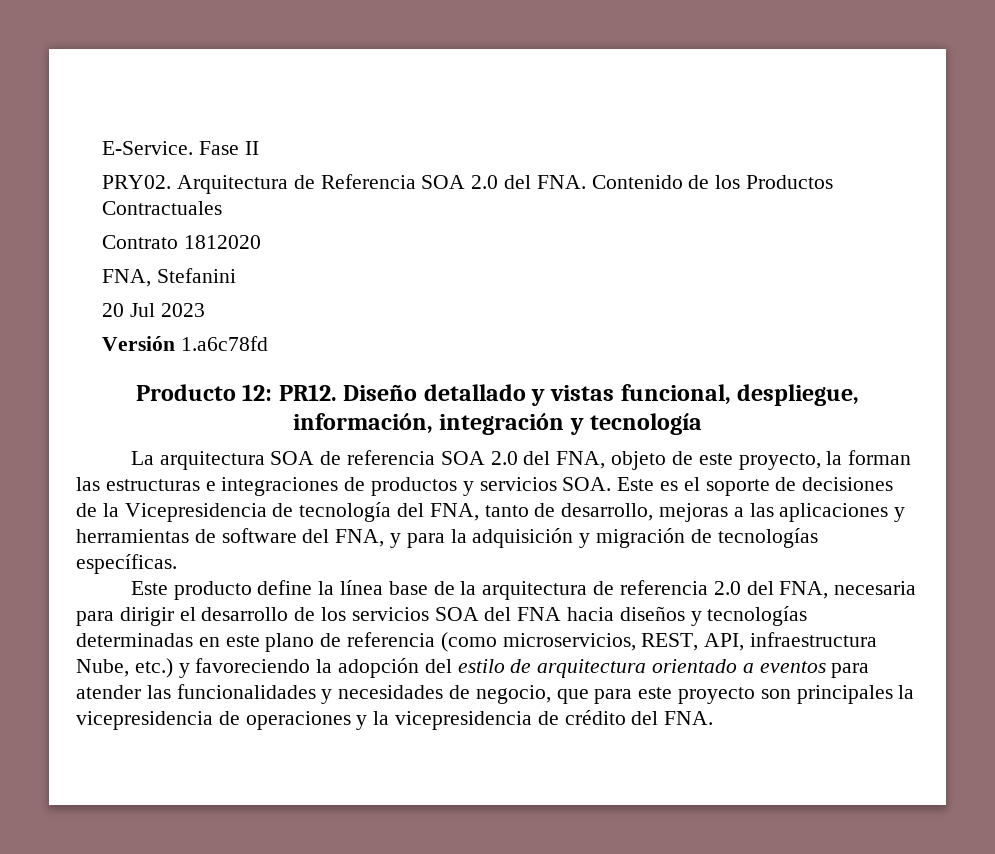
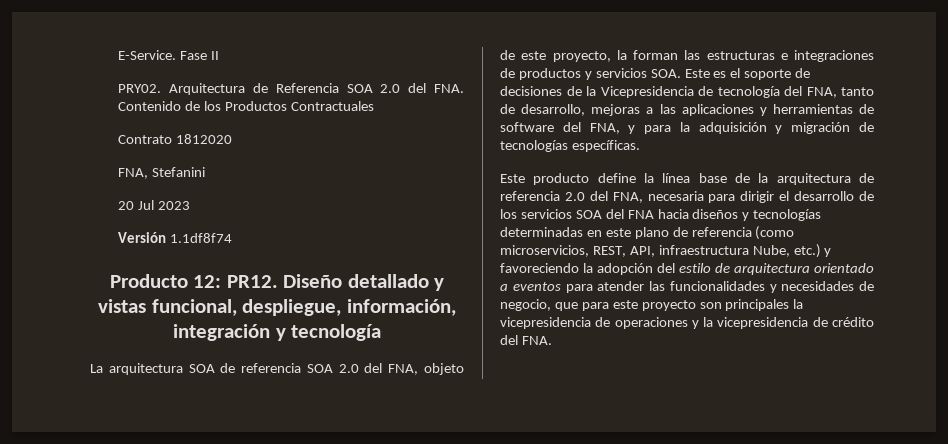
- Versión 1.a6c78fd
+ Versión 1.1df8f74

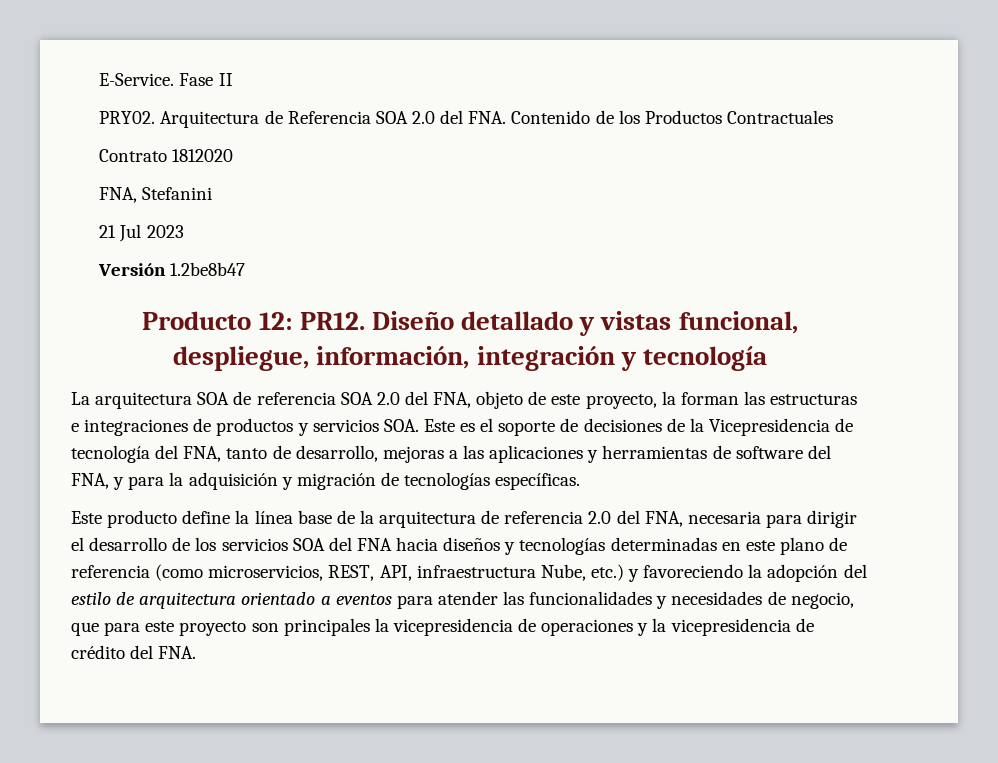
- 20 Jul 2023
+ 21 Jul 2023
- Versión 1.1df8f74
+ Versión 1.2be8b47

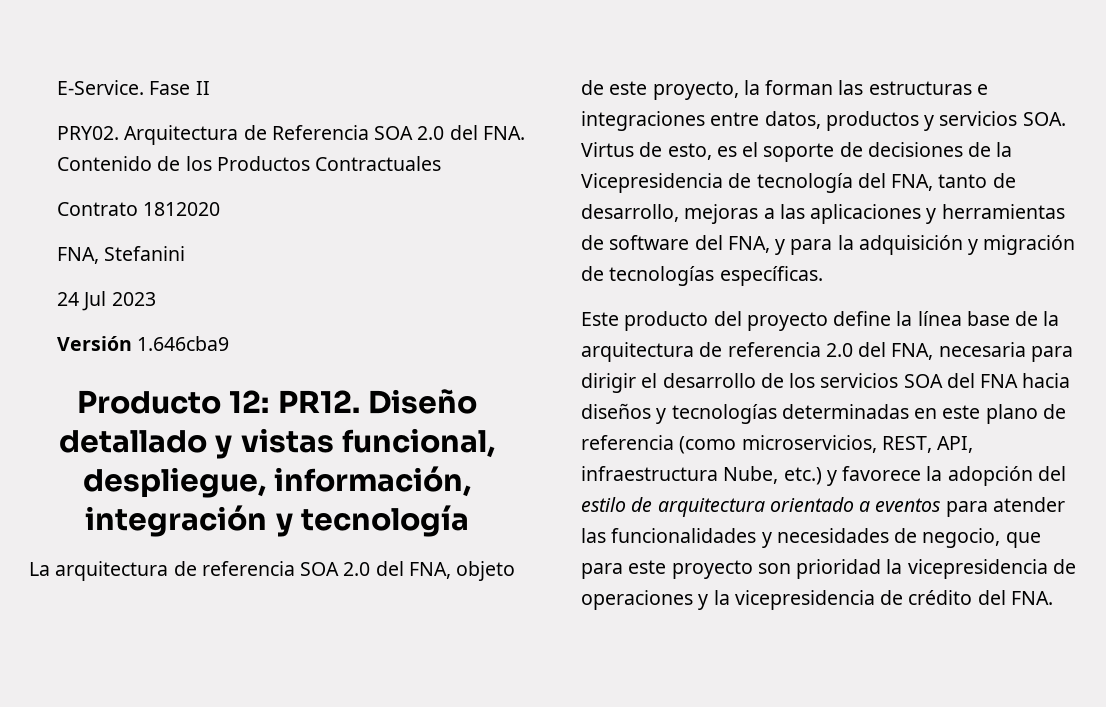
- 21 Jul 2023
+ 24 Jul 2023
- Versión 1.2be8b47
+ Versión 1.646cba9
- La arquitectura SOA de referencia SOA 2.0 del FNA, objeto de este proyecto, la forman las estructuras e integraciones de productos y servicios SOA. Este es el soporte de decisiones de la Vicepresidencia de tecnología del FNA, tanto de desarrollo, mejoras a las aplicaciones y herramientas de software del FNA, y para la adquisición y migración de tecnologías específicas.
+ La arquitectura de referencia SOA 2.0 del FNA, objeto de este proyecto, la forman las estructuras e integraciones entre datos, productos y servicios SOA. Virtus de esto, es el soporte de decisiones de la Vicepresidencia de tecnología del FNA, tanto de desarrollo, mejoras a las aplicaciones y herramientas de software del FNA, y para la adquisición y migración de tecnologías específicas.
- Este producto define la línea base de la arquitectura de referencia 2.0 del FNA, necesaria para dirigir el desarrollo de los servicios SOA del FNA hacia diseños y tecnologías determinadas en este plano de referencia (como microservicios, REST, API, infraestructura Nube, etc.) y favoreciendo la adopción del estilo de arquitectura orientado a eventos para atender las funcionalidades y necesidades de negocio, que para este proyecto son principales la vicepresidencia de operaciones y la vicepresidencia de crédito del FNA.
+ Este producto del proyecto define la línea base de la arquitectura de referencia 2.0 del FNA, necesaria para dirigir el desarrollo de los servicios SOA del FNA hacia diseños y tecnologías determinadas en este plano de referencia (como microservicios, REST, API, infraestructura Nube, etc.) y favorece la adopción del estilo de arquitectura orientado a eventos para atender las funcionalidades y necesidades de negocio, que para este proyecto son prioridad la vicepresidencia de operaciones y la vicepresidencia de crédito del FNA.

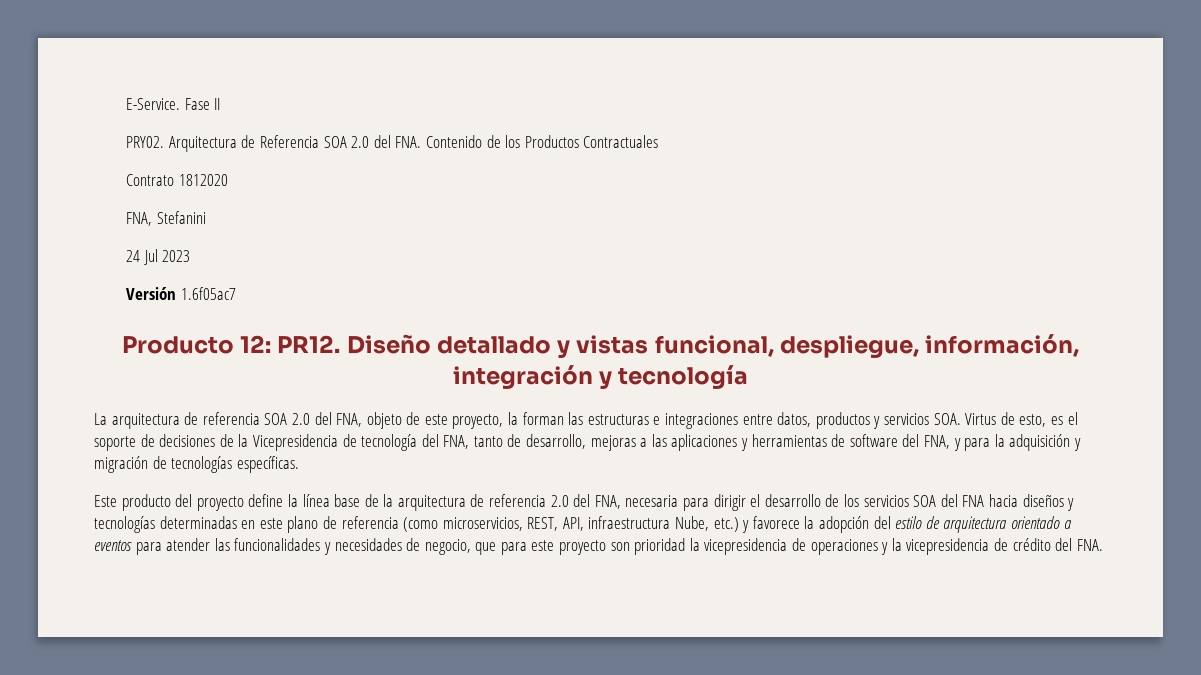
- Versión 1.646cba9
+ Versión 1.6f05ac7

